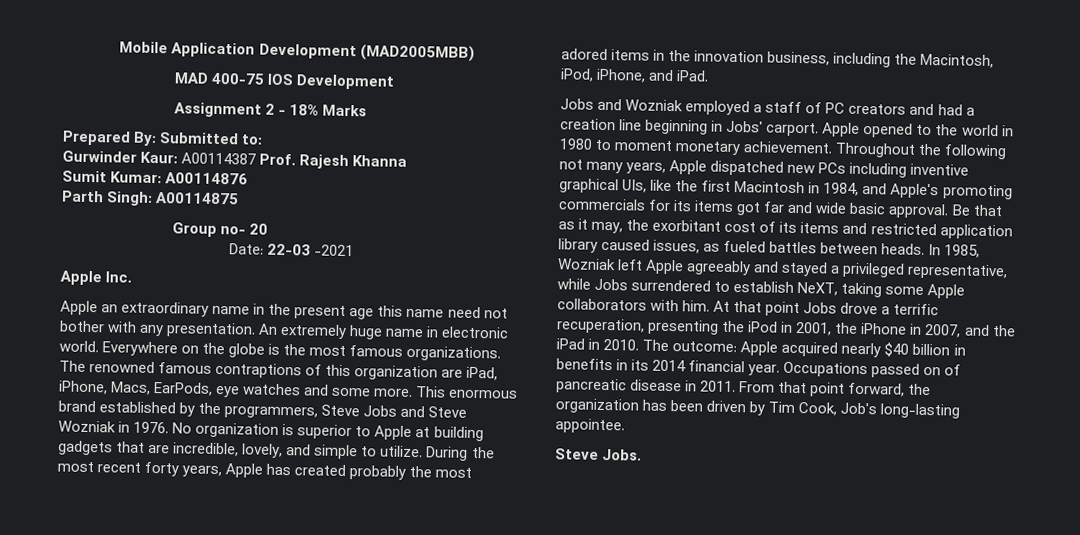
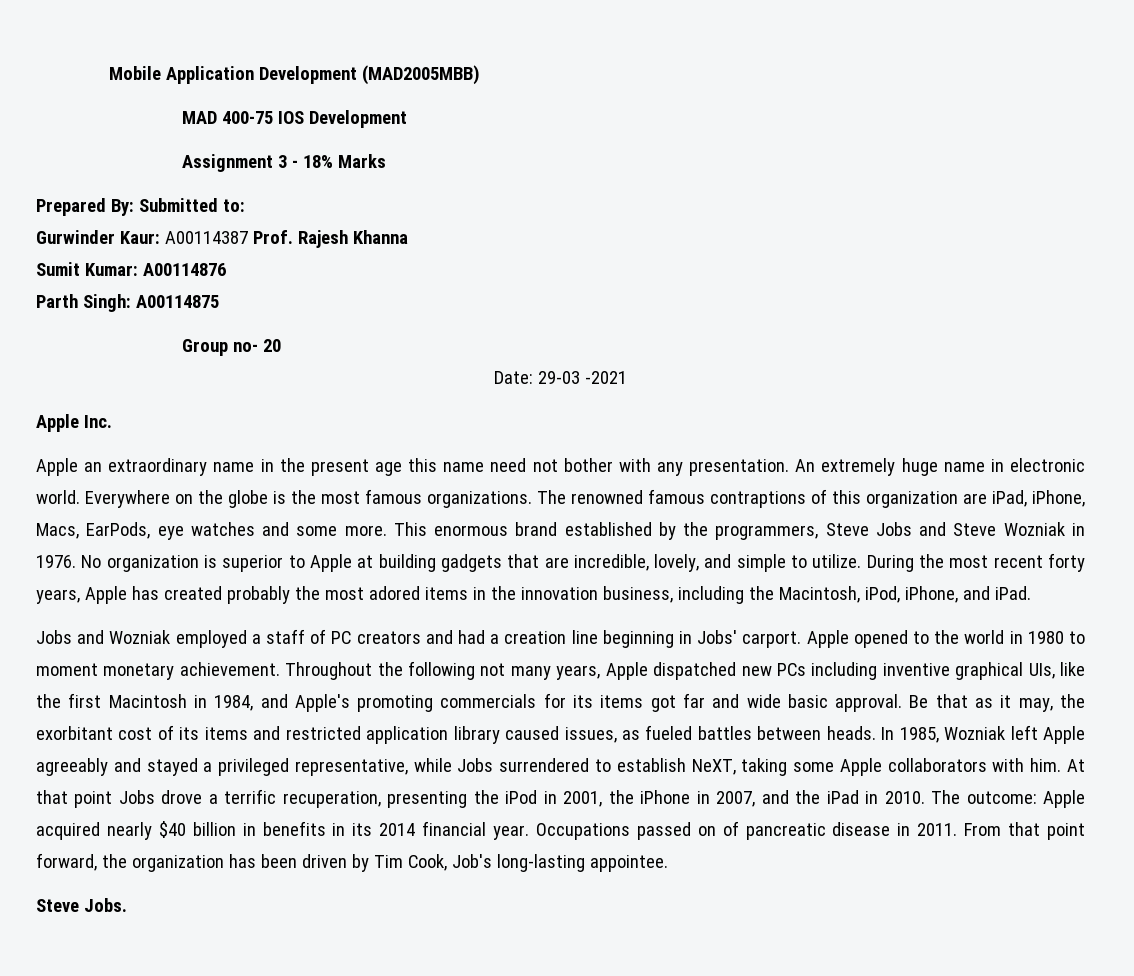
- Assignment 2 - 18% Marks
+ Assignment 3 - 18% Marks
- Date: 22-03 -2021
+ Date: 29-03 -2021

